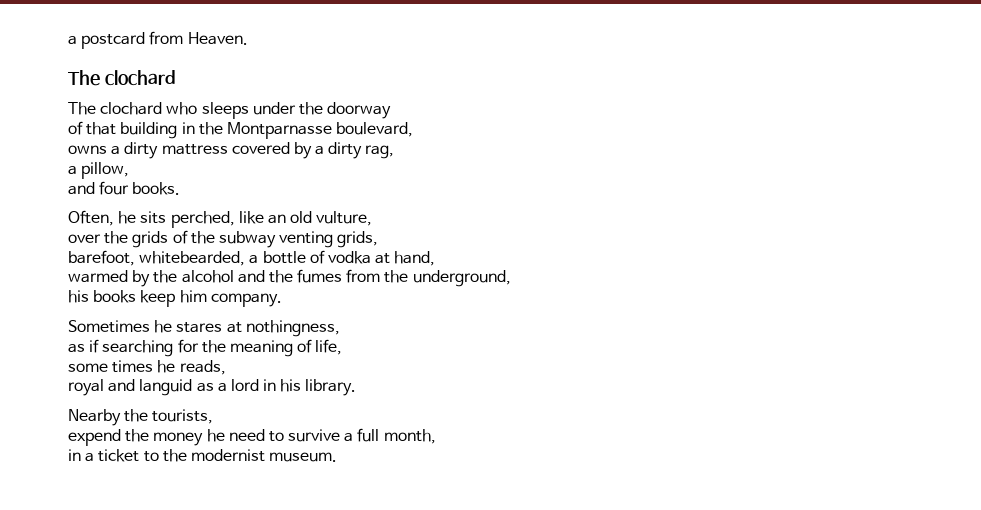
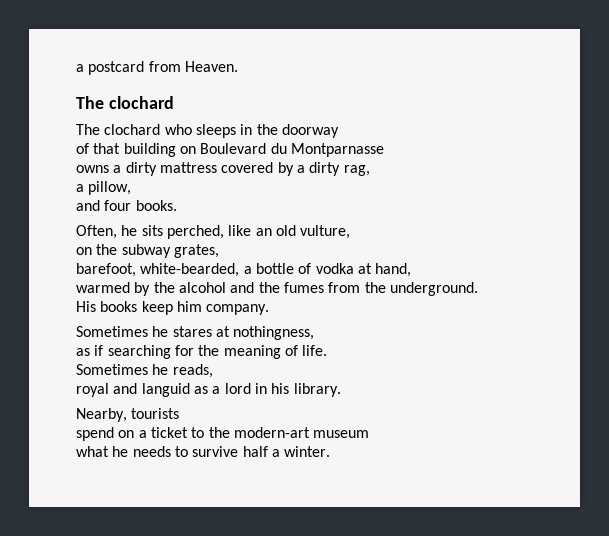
- The clochard who sleeps under the doorway
+ The clochard who sleeps in the doorway
- of that building in the Montparnasse boulevard,
+ of that building on Boulevard du Montparnasse
- over the grids of the subway venting grids,
+ on the subway grates,
- barefoot, whitebearded, a bottle of vodka at hand,
+ barefoot, white-bearded, a bottle of vodka at hand,
- warmed by the alcohol and the fumes from the underground,
- his books keep him company.
+ warmed by the alcohol and the fumes from the underground.
+ His books keep him company.
- as if searching for the meaning of life,
- some times he reads,
+ as if searching for the meaning of life.
+ Sometimes he reads,
- Nearby the tourists,
- expend the money he need to survive a full month,
- in a ticket to the modernist museum.
+ Nearby, tourists
+ spend on a ticket to the modern-art museum
+ what he needs to survive half a winter.

